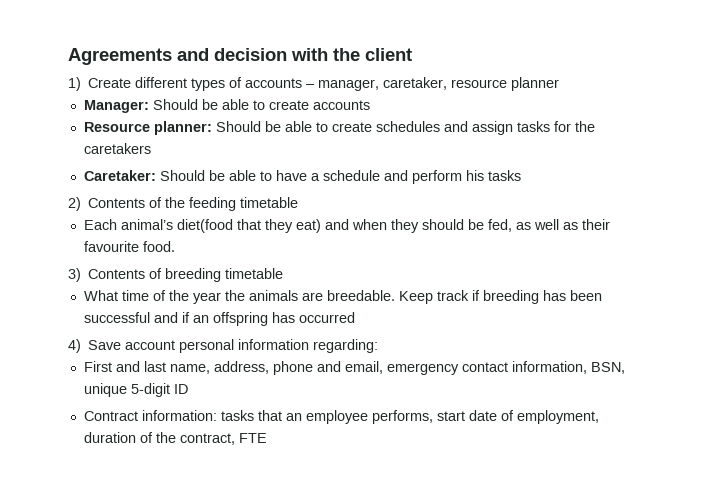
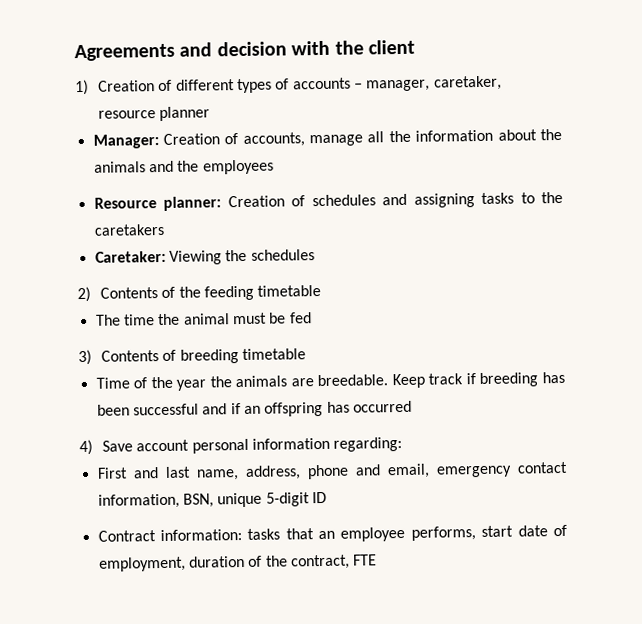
- 1) Create different types of accounts – manager, caretaker, resource planner
+ 1) Creation of different types of accounts – manager, caretaker, resource planner
- Manager: Should be able to create accounts
- Resource planner: Should be able to create schedules and assign tasks for the caretakers
- Caretaker: Should be able to have a schedule and perform his tasks
+ Manager: Creation of accounts, manage all the information about the animals and the employees
+ Resource planner: Creation of schedules and assigning tasks to the caretakers
+ Caretaker: Viewing the schedules
- Each animal’s diet(food that they eat) and when they should be fed, as well as their favourite food.
+ The time the animal must be fed
- What time of the year the animals are breedable.
+ Time of the year the animals are breedable.

